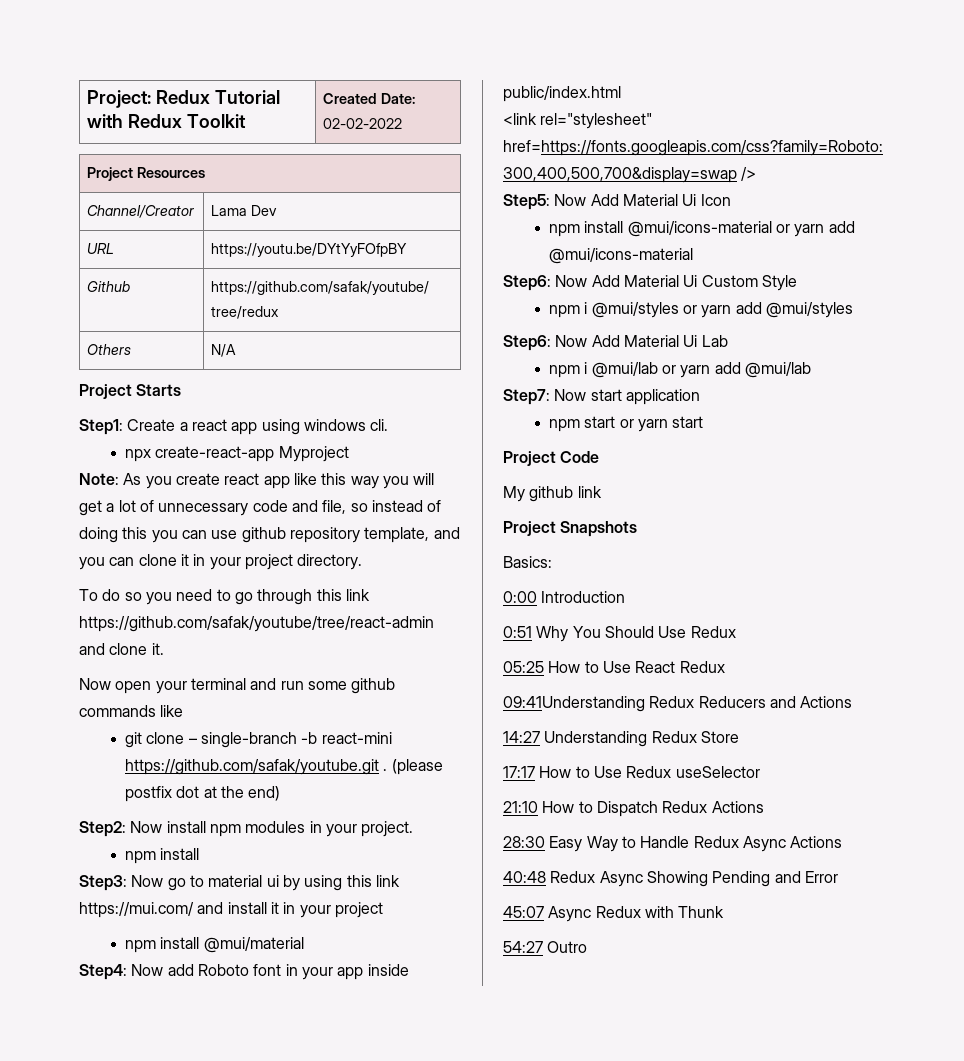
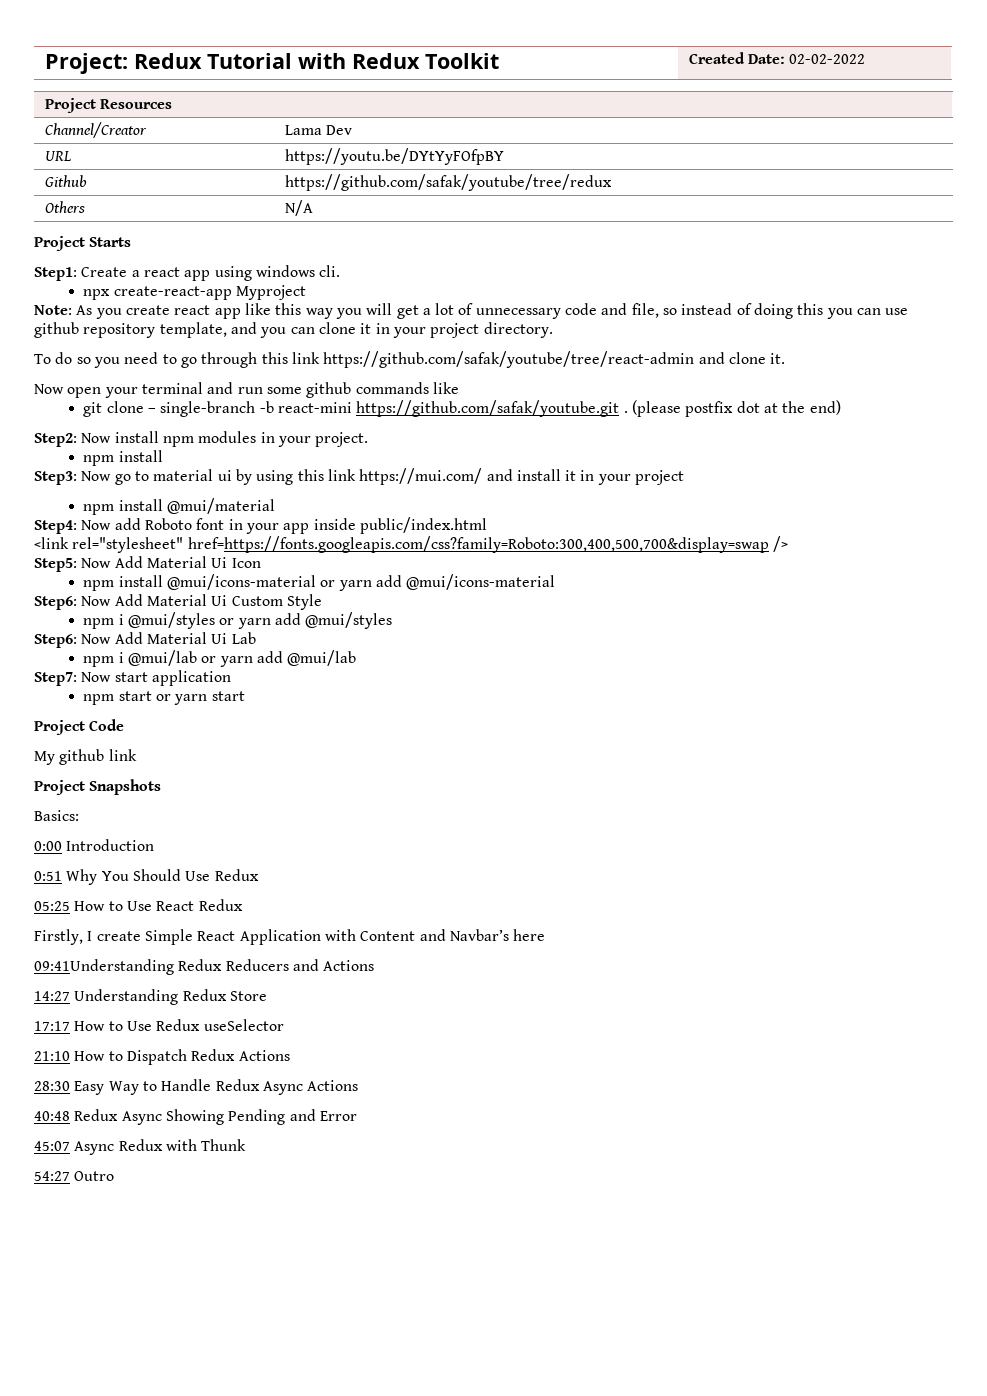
+ Firstly, I create Simple React Application with Content and Navbar’s here

